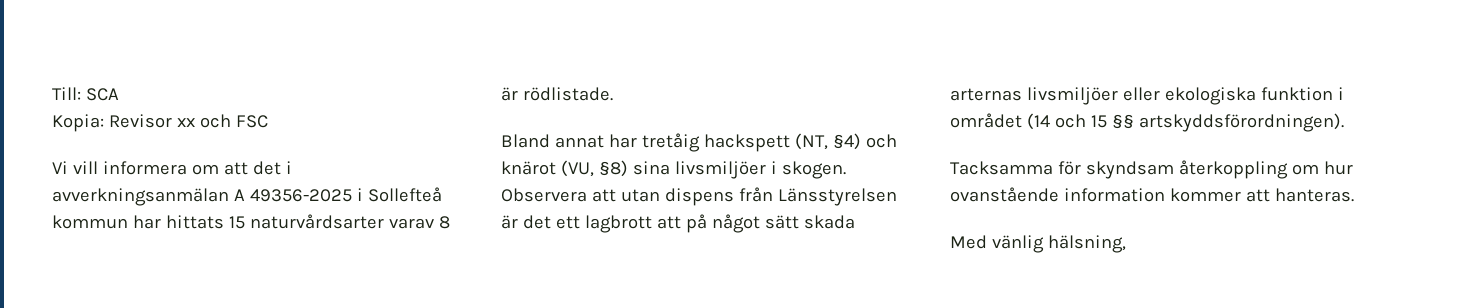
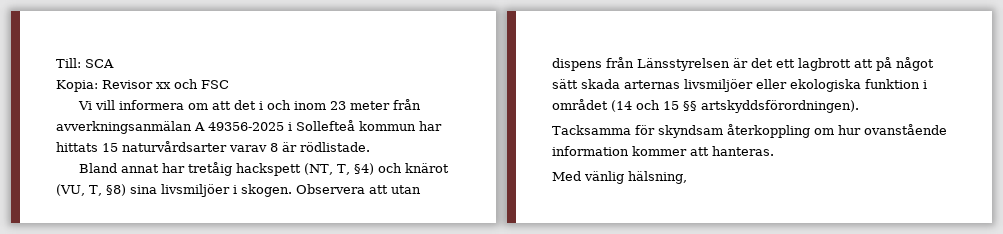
- Vi vill informera om att det i avverkningsanmälan A 49356-2025 i Sollefteå kommun har hittats 15 naturvårdsarter varav 8 är rödlistade.
+ Vi vill informera om att det i och inom 23 meter från avverkningsanmälan A 49356-2025 i Sollefteå kommun har hittats 15 naturvårdsarter varav 8 är rödlistade.
- Bland annat har tretåig hackspett (NT, §4) och knärot (VU, §8) sina livsmiljöer i skogen.
+ Bland annat har tretåig hackspett (NT, T, §4) och knärot (VU, T, §8) sina livsmiljöer i skogen.

